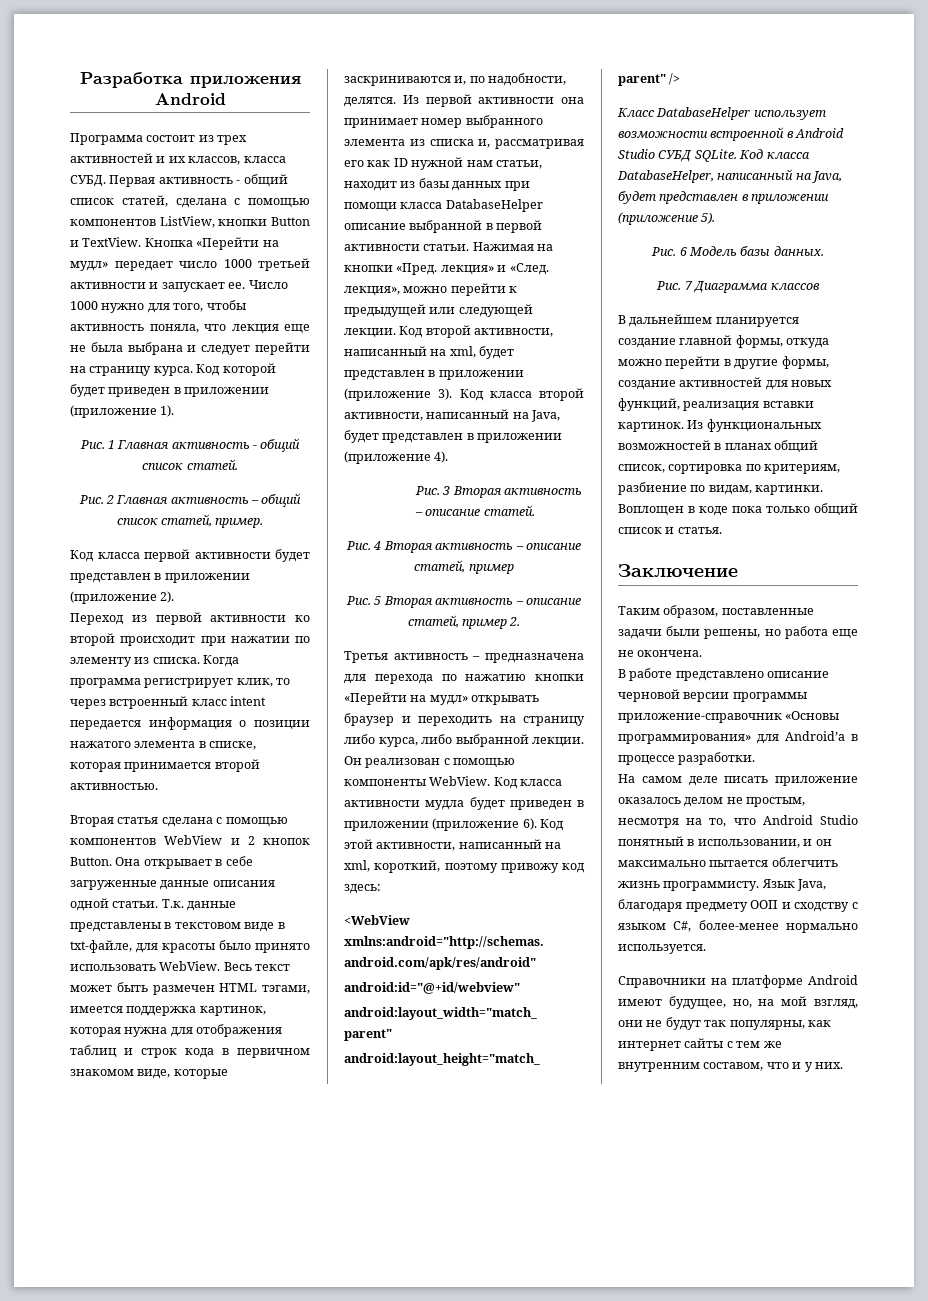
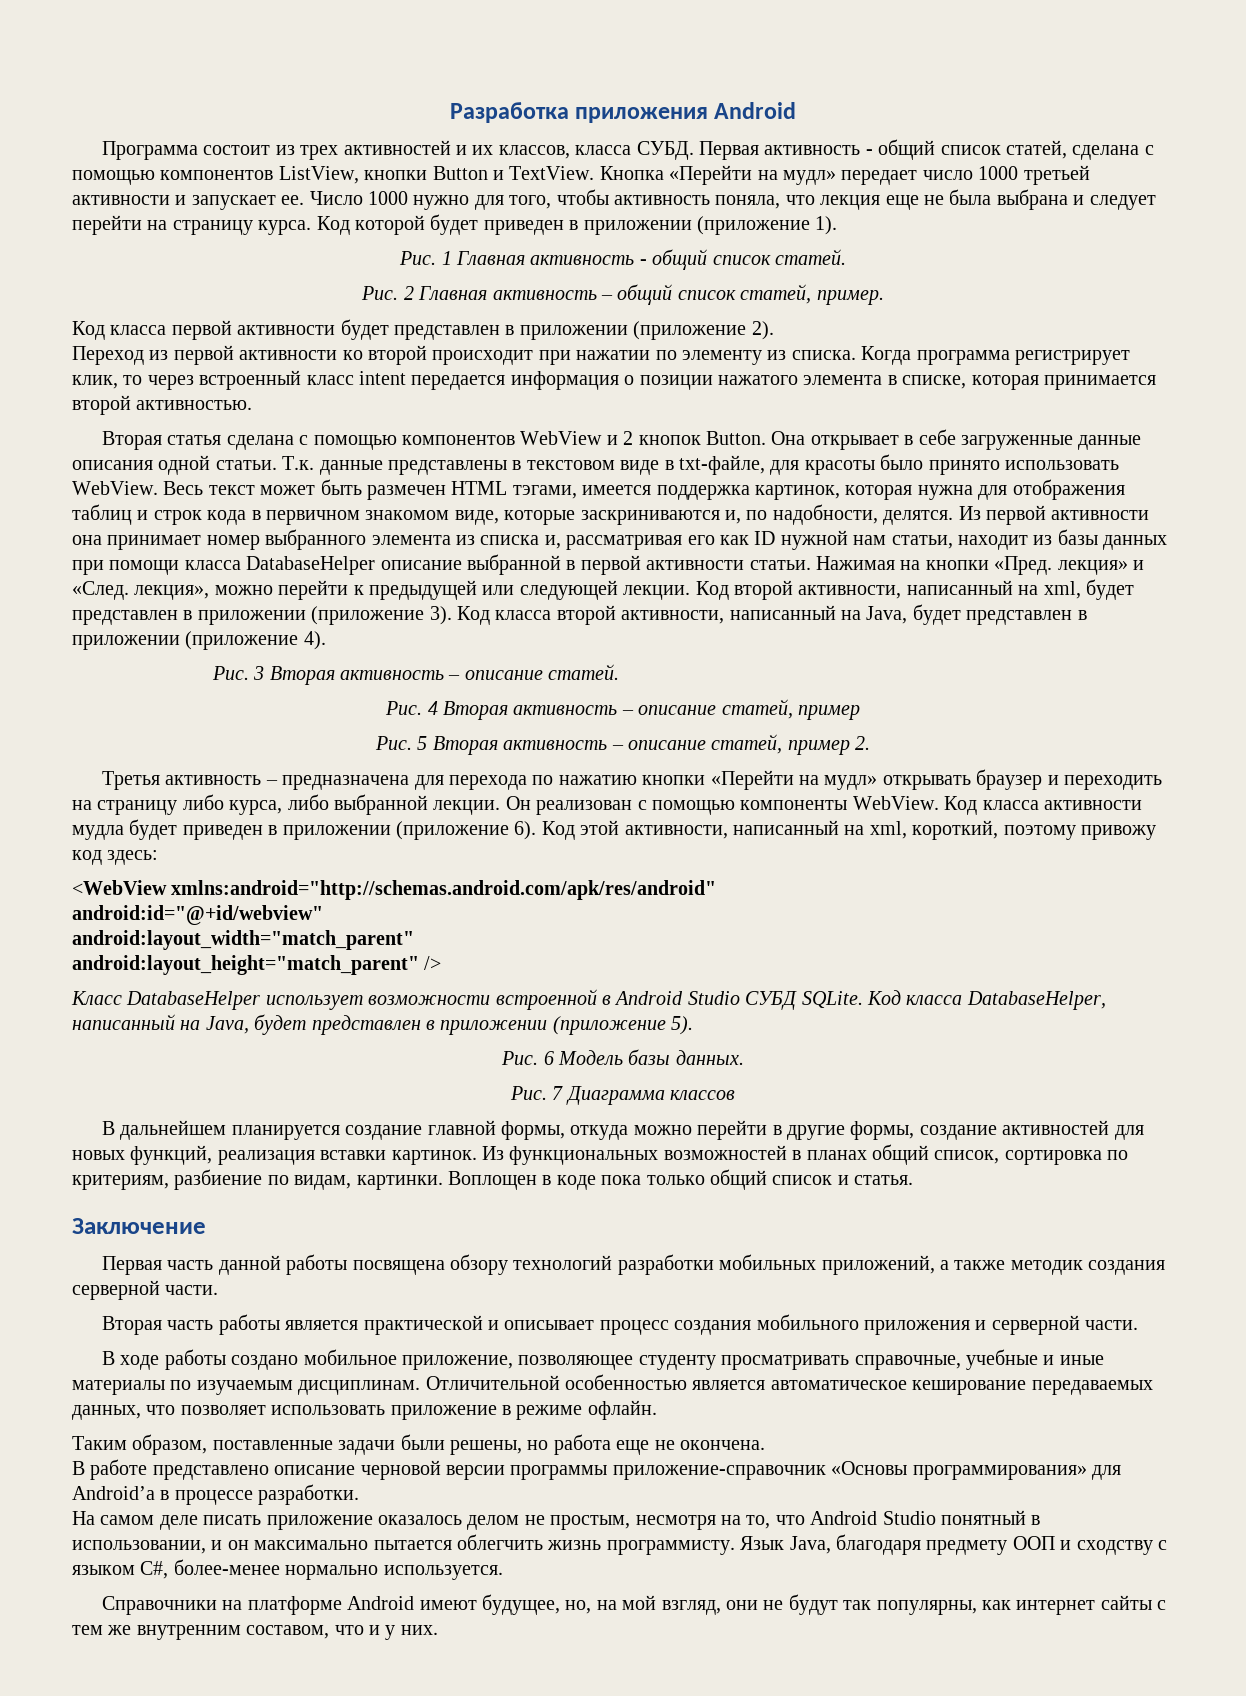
+ Первая часть данной работы посвящена обзору технологий разработки мобильных приложений, а также методик создания серверной части.
+ Вторая часть работы является практической и описывает процесс создания мобильного приложения и серверной части.
+ В ходе работы создано мобильное приложение, позволяющее студенту просматривать справочные, учебные и иные материалы по изучаемым дисциплинам. Отличительной особенностью является автоматическое кеширование передаваемых данных, что позволяет использовать приложение в режиме офлайн.

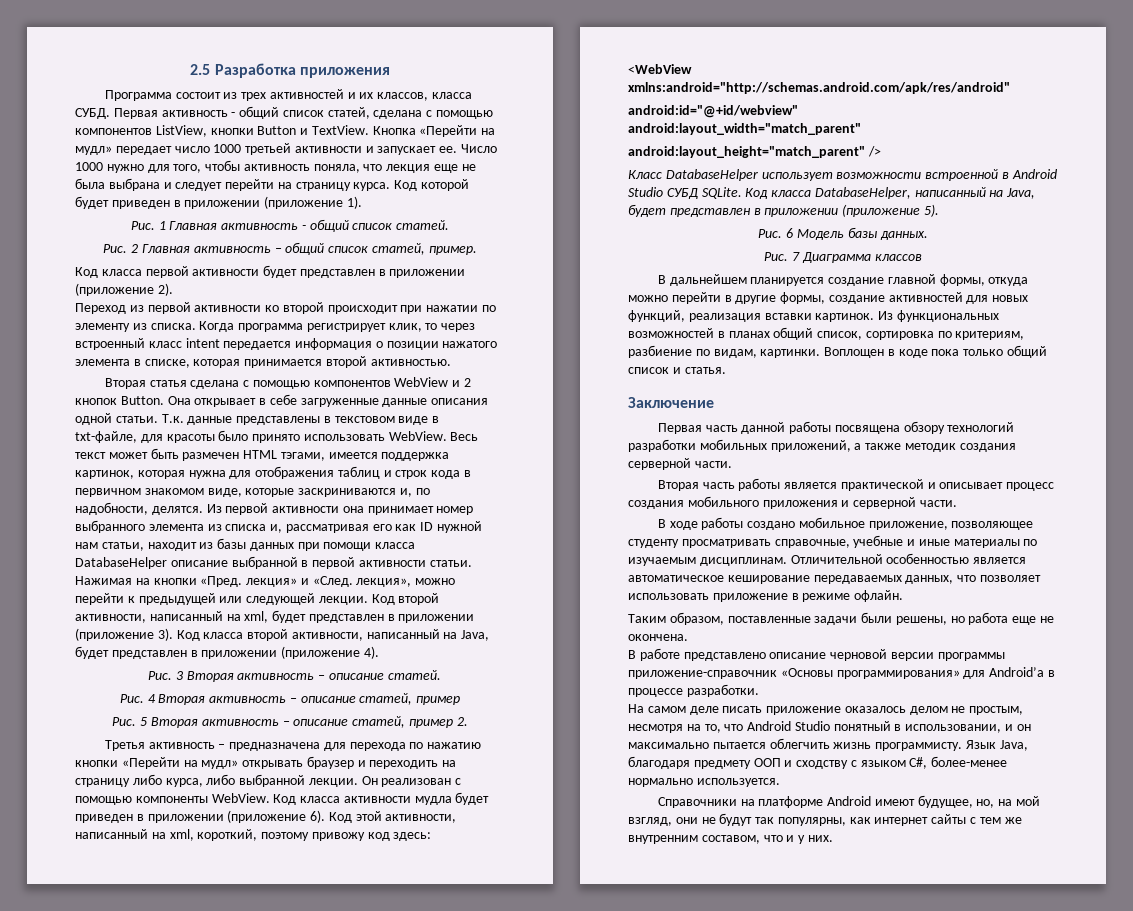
- Разработка приложения Android
+ 2.5 Разработка приложения

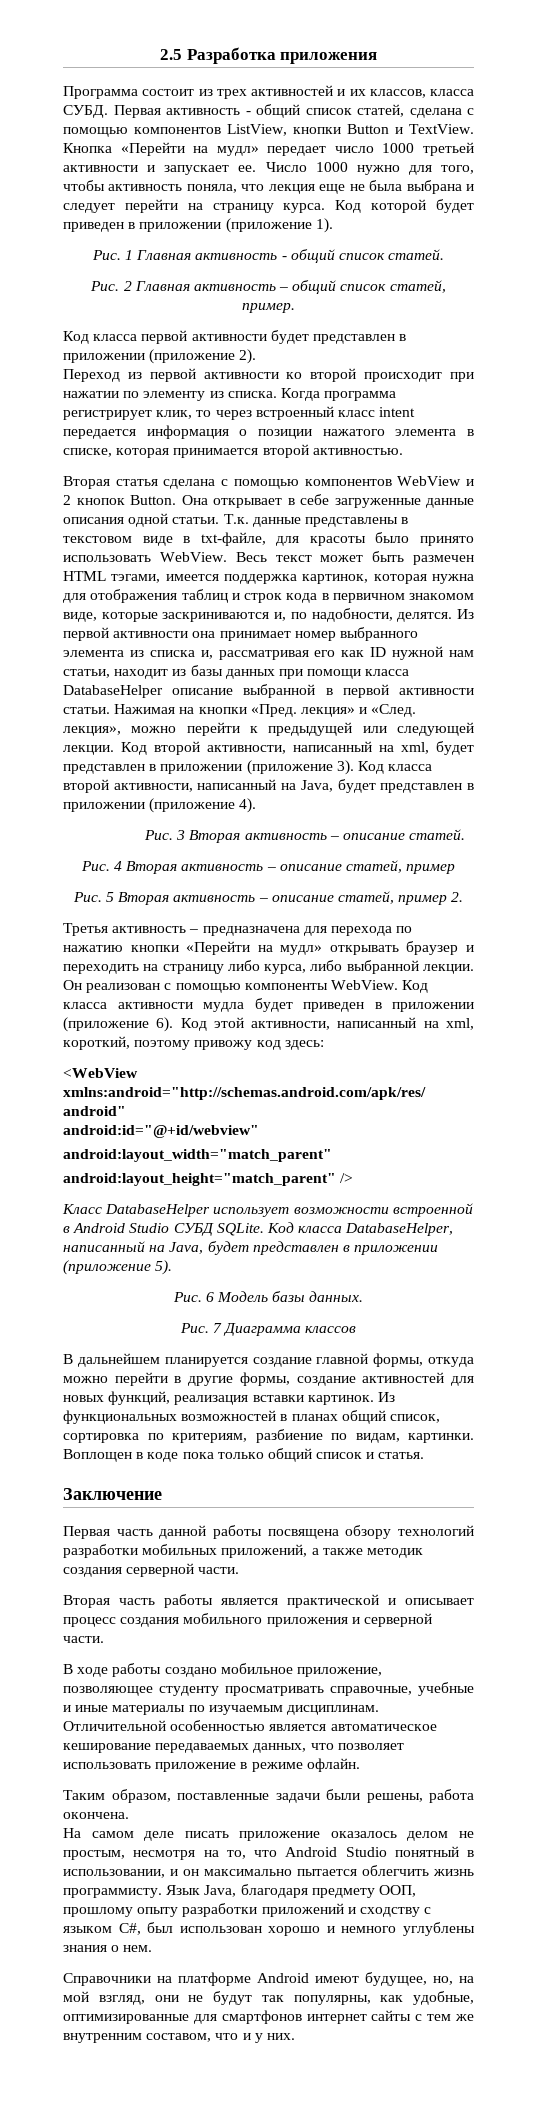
- Таким образом, поставленные задачи были решены, но работа еще не окончена.
- В работе представлено описание черновой версии программы приложение-справочник «Основы программирования» для Android’a в процессе разработки.
+ Таким образом, поставленные задачи были решены, работа окончена.
- Язык Java, благодаря предмету ООП и сходству с языком С#, более-менее нормально используется.
+ Язык Java, благодаря предмету ООП, прошлому опыту разработки приложений и сходству с языком С#, был использован хорошо и немного углублены знания о нем.
- Справочники на платформе Android имеют будущее, но, на мой взгляд, они не будут так популярны, как интернет сайты с тем же внутренним составом, что и у них.
+ Справочники на платформе Android имеют будущее, но, на мой взгляд, они не будут так популярны, как удобные, оптимизированные для смартфонов интернет сайты с тем же внутренним составом, что и у них.

